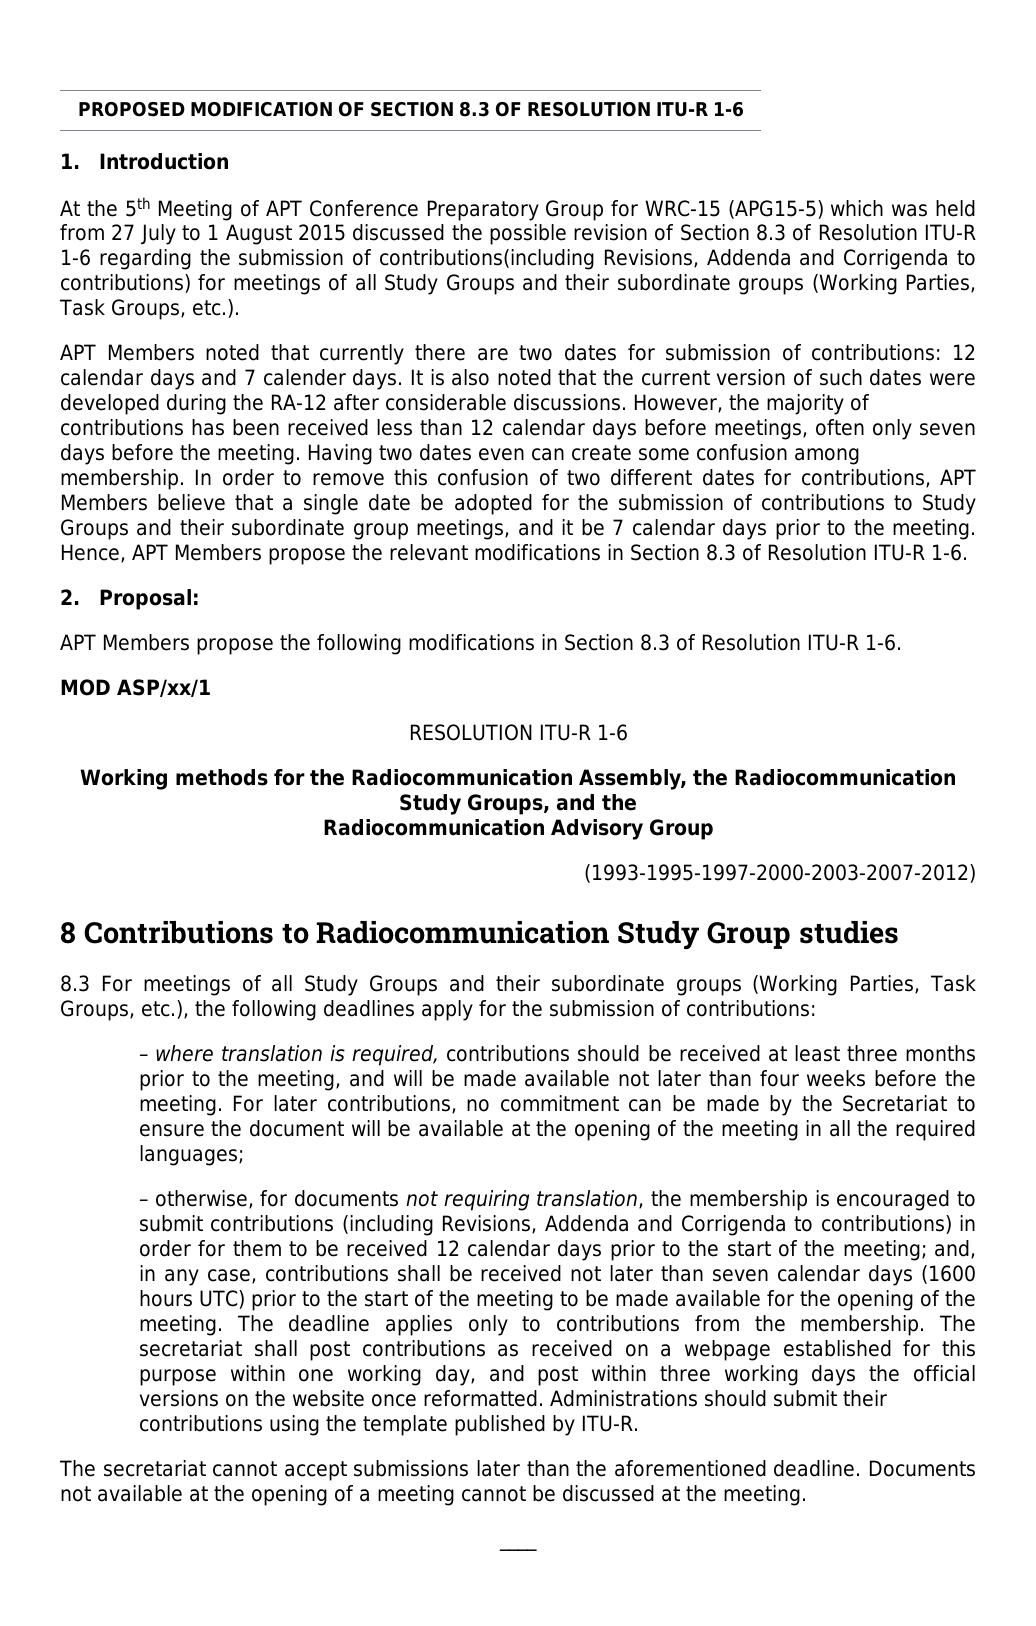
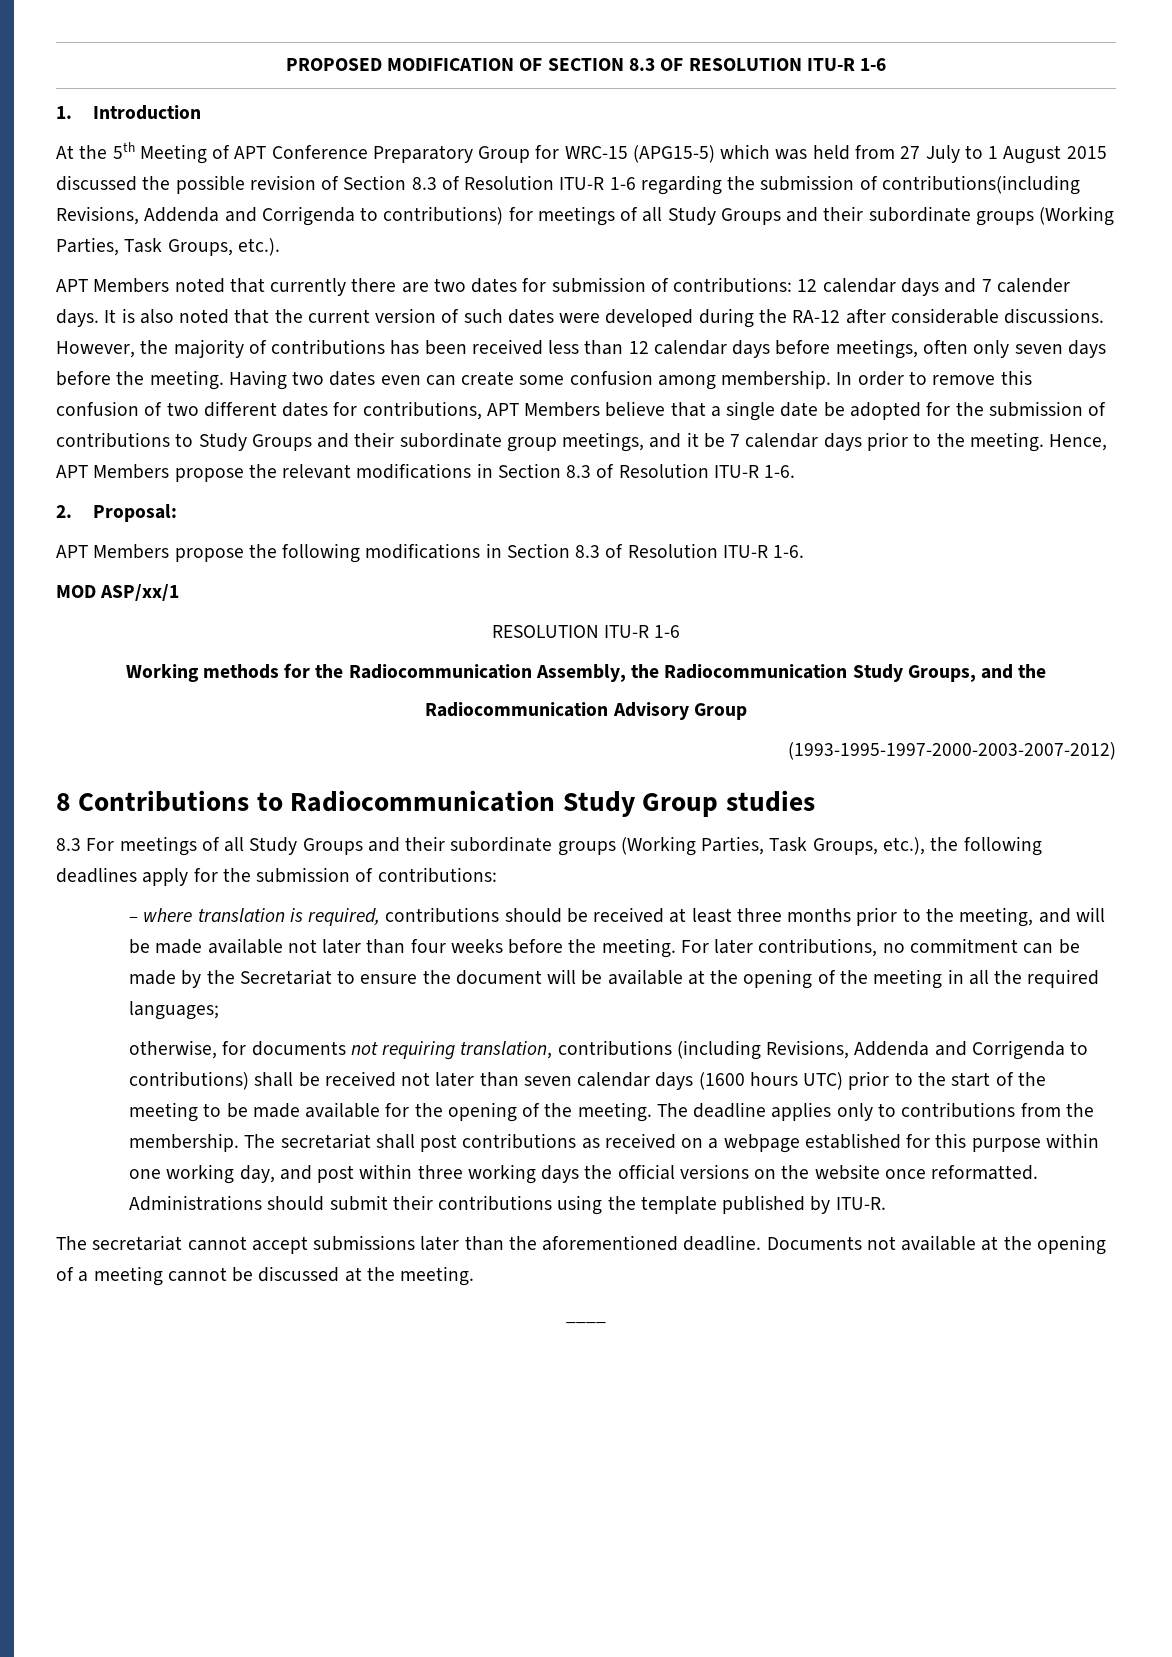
- – otherwise, for documents not requiring translation, the membership is encouraged to submit contributions (including Revisions, Addenda and Corrigenda to contributions) in order for them to be received 12 calendar days prior to the start of the meeting; and, in any case, contributions shall be received not later than seven calendar days (1600 hours UTC) prior to the start of the meeting to be made available for the opening of the meeting.
+ otherwise, for documents not requiring translation, contributions (including Revisions, Addenda and Corrigenda to contributions) shall be received not later than seven calendar days (1600 hours UTC) prior to the start of the meeting to be made available for the opening of the meeting.

